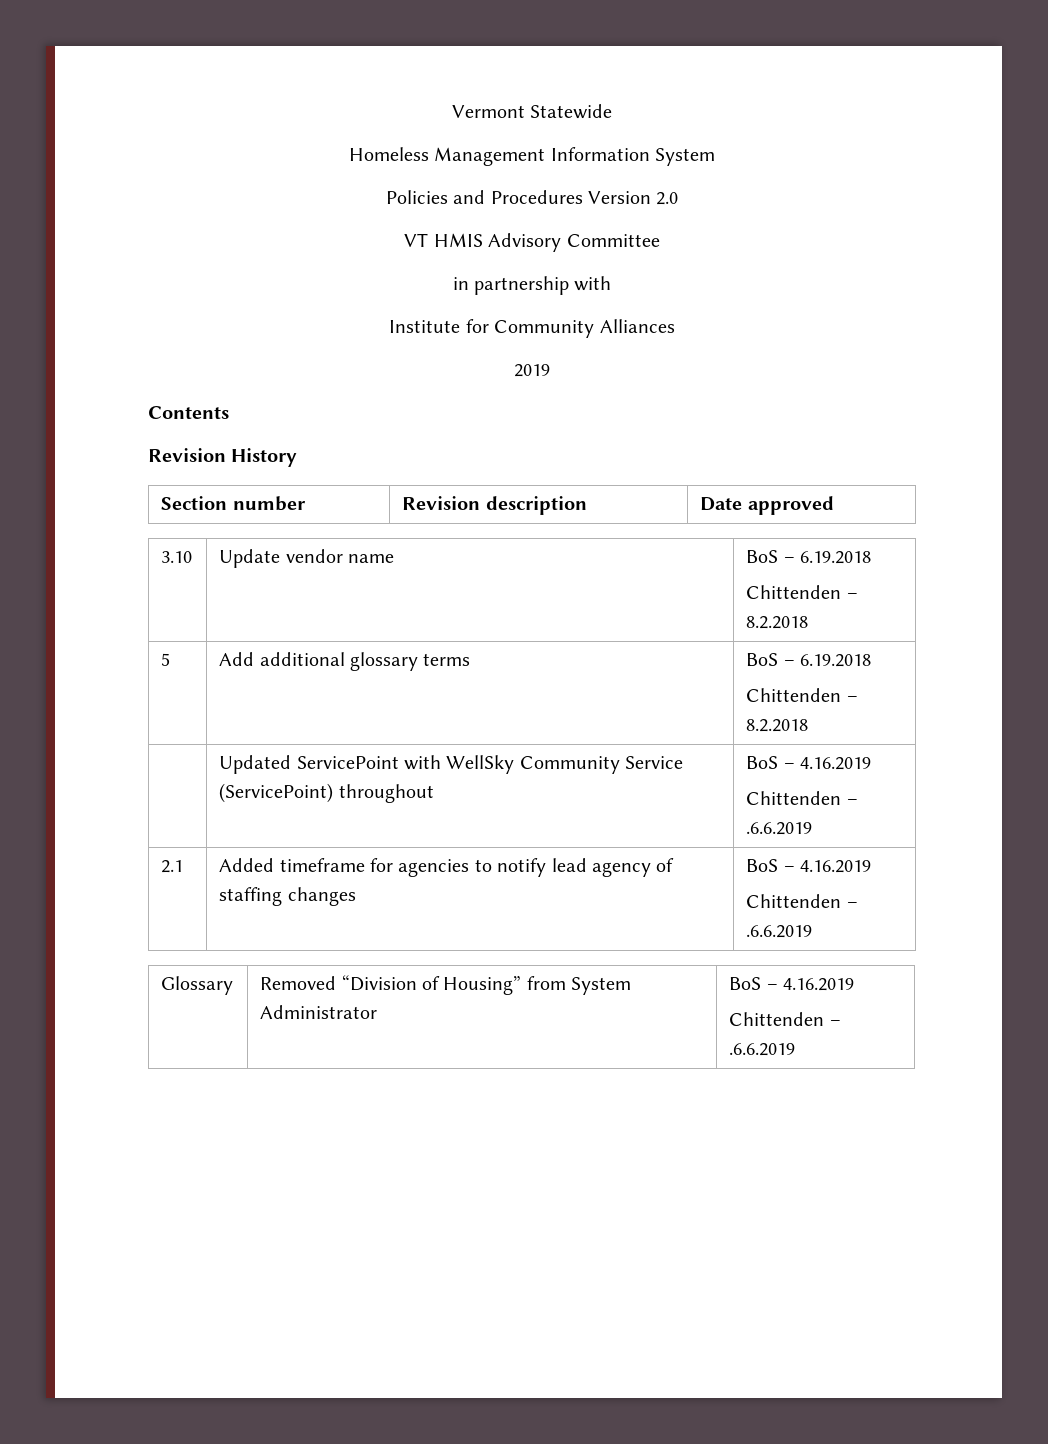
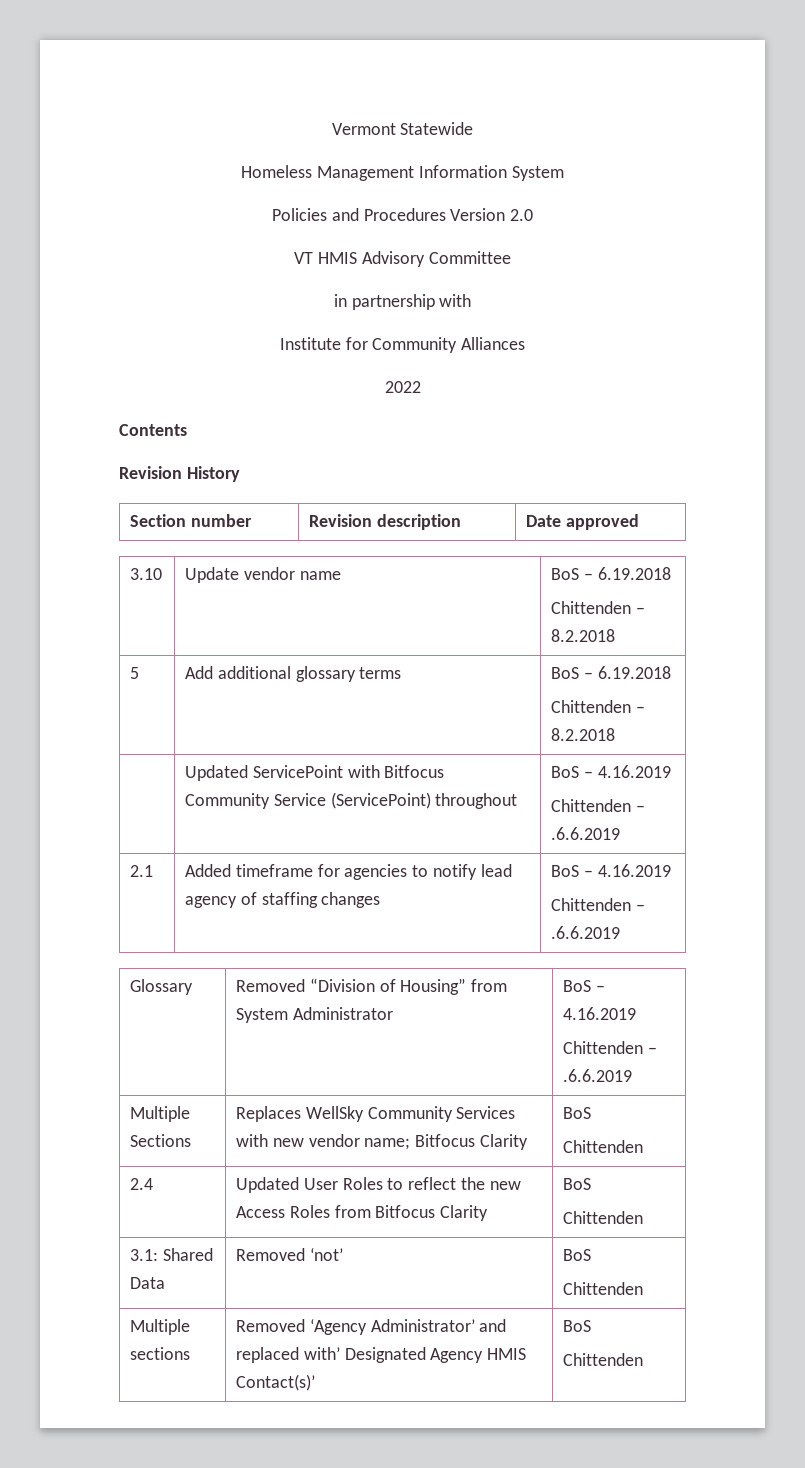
- 2019
+ 2022
- | Updated ServicePoint with WellSky Community Service (ServicePoint) throughout | BoS – 4.16.2019
+ | Updated ServicePoint with Bitfocus Community Service (ServicePoint) throughout | BoS – 4.16.2019
+ Multiple Sections | Replaces WellSky Community Services with new vendor name; Bitfocus Clarity | BoS
+ Chittenden
+ 2.4 | Updated User Roles to reflect the new Access Roles from Bitfocus Clarity | BoS
+ Chittenden
+ 3.1: Shared Data | Removed ‘not’ | BoS
+ Chittenden
+ Multiple sections | Removed ‘Agency Administrator’ and replaced with’ Designated Agency HMIS Contact(s)’ | BoS
+ Chittenden

